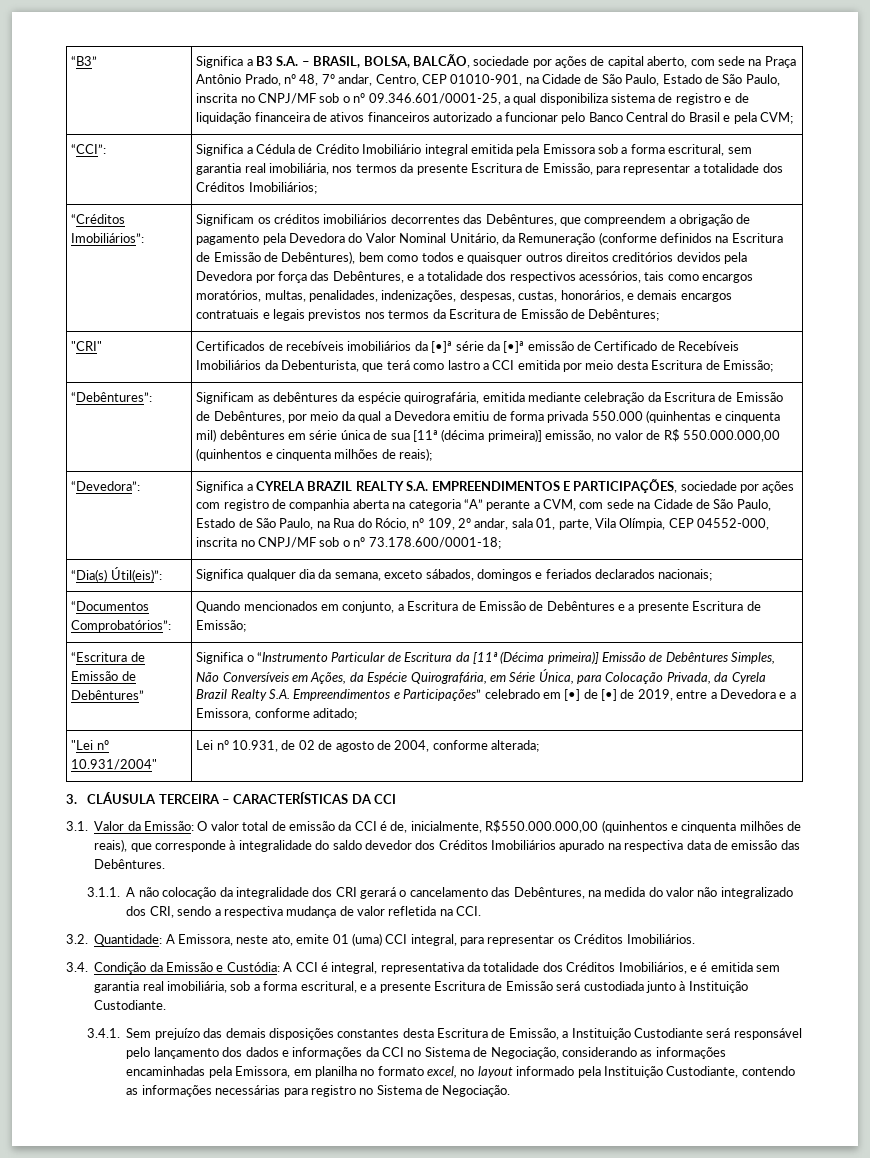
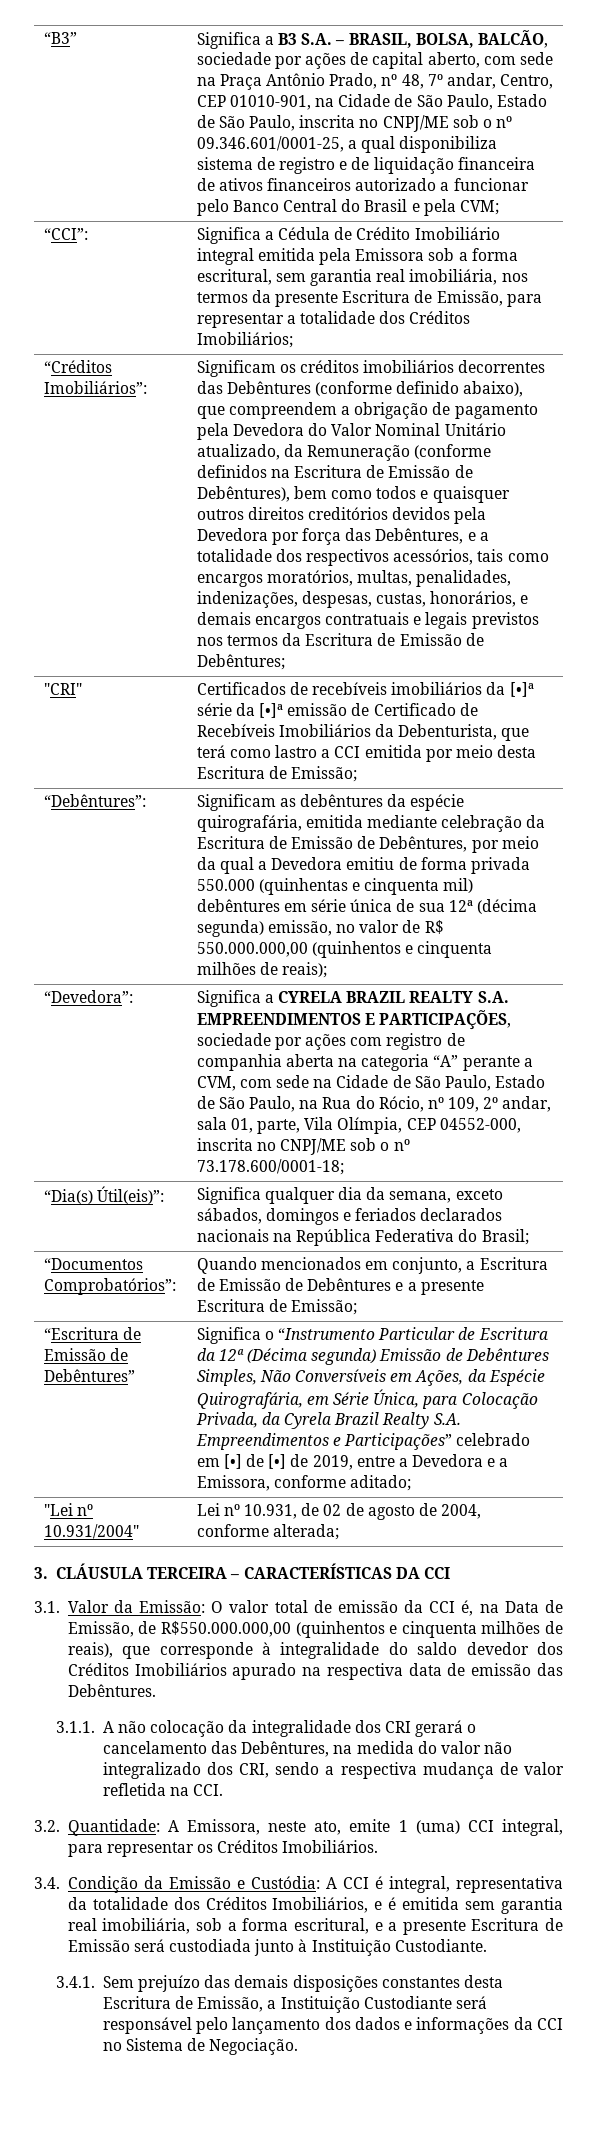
- Significa a B3 S.A. – BRASIL, BOLSA, BALCÃO, sociedade por ações de capital aberto, com sede na Praça Antônio Prado, nº 48, 7º andar, Centro, CEP 01010-901, na Cidade de São Paulo, Estado de São Paulo, inscrita no CNPJ/MF sob o nº 09.346.601/0001-25, a qual disponibiliza sistema de registro e de liquidação financeira de ativos financeiros autorizado a funcionar pelo Banco Central do Brasil e pela CVM;
+ Significa a B3 S.A. – BRASIL, BOLSA, BALCÃO, sociedade por ações de capital aberto, com sede na Praça Antônio Prado, nº 48, 7º andar, Centro, CEP 01010-901, na Cidade de São Paulo, Estado de São Paulo, inscrita no CNPJ/ME sob o nº 09.346.601/0001-25, a qual disponibiliza sistema de registro e de liquidação financeira de ativos financeiros autorizado a funcionar pelo Banco Central do Brasil e pela CVM;
- Significam os créditos imobiliários decorrentes das Debêntures, que compreendem a obrigação de pagamento pela Devedora do Valor Nominal Unitário, da Remuneração (conforme definidos na Escritura de Emissão de Debêntures), bem como todos e quaisquer outros direitos creditórios devidos pela Devedora por força das Debêntures, e a totalidade dos respectivos acessórios, tais como encargos moratórios, multas, penalidades, indenizações, despesas, custas, honorários, e demais encargos contratuais e legais previstos nos termos da Escritura de Emissão de Debêntures;
+ Significam os créditos imobiliários decorrentes das Debêntures (conforme definido abaixo), que compreendem a obrigação de pagamento pela Devedora do Valor Nominal Unitário atualizado, da Remuneração (conforme definidos na Escritura de Emissão de Debêntures), bem como todos e quaisquer outros direitos creditórios devidos pela Devedora por força das Debêntures, e a totalidade dos respectivos acessórios, tais como encargos moratórios, multas, penalidades, indenizações, despesas, custas, honorários, e demais encargos contratuais e legais previstos nos termos da Escritura de Emissão de Debêntures;
- Significam as debêntures da espécie quirografária, emitida mediante celebração da Escritura de Emissão de Debêntures, por meio da qual a Devedora emitiu de forma privada 550.000 (quinhentas e cinquenta mil) debêntures em série única de sua [11ª (décima primeira)] emissão, no valor de R$ 550.000.000,00 (quinhentos e cinquenta milhões de reais);
+ Significam as debêntures da espécie quirografária, emitida mediante celebração da Escritura de Emissão de Debêntures, por meio da qual a Devedora emitiu de forma privada 550.000 (quinhentas e cinquenta mil) debêntures em série única de sua 12ª (décima segunda) emissão, no valor de R$ 550.000.000,00 (quinhentos e cinquenta milhões de reais);
- Significa a CYRELA BRAZIL REALTY S.A. EMPREENDIMENTOS E PARTICIPAÇÕES, sociedade por ações com registro de companhia aberta na categoria “A” perante a CVM, com sede na Cidade de São Paulo, Estado de São Paulo, na Rua do Rócio, nº 109, 2º andar, sala 01, parte, Vila Olímpia, CEP 04552-000, inscrita no CNPJ/MF sob o nº 73.178.600/0001-18;
+ Significa a CYRELA BRAZIL REALTY S.A. EMPREENDIMENTOS E PARTICIPAÇÕES, sociedade por ações com registro de companhia aberta na categoria “A” perante a CVM, com sede na Cidade de São Paulo, Estado de São Paulo, na Rua do Rócio, nº 109, 2º andar, sala 01, parte, Vila Olímpia, CEP 04552-000, inscrita no CNPJ/ME sob o nº 73.178.600/0001-18;
- “Dia(s) Útil(eis)”: | Significa qualquer dia da semana, exceto sábados, domingos e feriados declarados nacionais;
+ “Dia(s) Útil(eis)”: | Significa qualquer dia da semana, exceto sábados, domingos e feriados declarados nacionais na República Federativa do Brasil;
- Significa o “Instrumento Particular de Escritura da [11ª (Décima primeira)] Emissão de Debêntures Simples, Não Conversíveis em Ações, da Espécie Quirografária, em Série Única, para Colocação Privada, da Cyrela Brazil Realty S.A. Empreendimentos e Participações” celebrado em [•] de [•] de 2019, entre a Devedora e a Emissora, conforme aditado;
+ Significa o “Instrumento Particular de Escritura da 12ª (Décima segunda) Emissão de Debêntures Simples, Não Conversíveis em Ações, da Espécie Quirografária, em Série Única, para Colocação Privada, da Cyrela Brazil Realty S.A. Empreendimentos e Participações” celebrado em [•] de [•] de 2019, entre a Devedora e a Emissora, conforme aditado;
- 3.1. Valor da Emissão: O valor total de emissão da CCI é de, inicialmente, R$550.000.000,00 (quinhentos e cinquenta milhões de reais), que corresponde à integralidade do saldo devedor dos Créditos Imobiliários apurado na respectiva data de emissão das Debêntures.
+ 3.1. Valor da Emissão: O valor total de emissão da CCI é, na Data de Emissão, de R$550.000.000,00 (quinhentos e cinquenta milhões de reais), que corresponde à integralidade do saldo devedor dos Créditos Imobiliários apurado na respectiva data de emissão das Debêntures.
- 3.2. Quantidade: A Emissora, neste ato, emite 01 (uma) CCI integral, para representar os Créditos Imobiliários.
+ 3.2. Quantidade: A Emissora, neste ato, emite 1 (uma) CCI integral, para representar os Créditos Imobiliários.
- 3.4.1. Sem prejuízo das demais disposições constantes desta Escritura de Emissão, a Instituição Custodiante será responsável pelo lançamento dos dados e informações da CCI no Sistema de Negociação, considerando as informações encaminhadas pela Emissora, em planilha no formato excel, no layout informado pela Instituição Custodiante, contendo as informações necessárias para registro no Sistema de Negociação.
+ 3.4.1. Sem prejuízo das demais disposições constantes desta Escritura de Emissão, a Instituição Custodiante será responsável pelo lançamento dos dados e informações da CCI no Sistema de Negociação.

